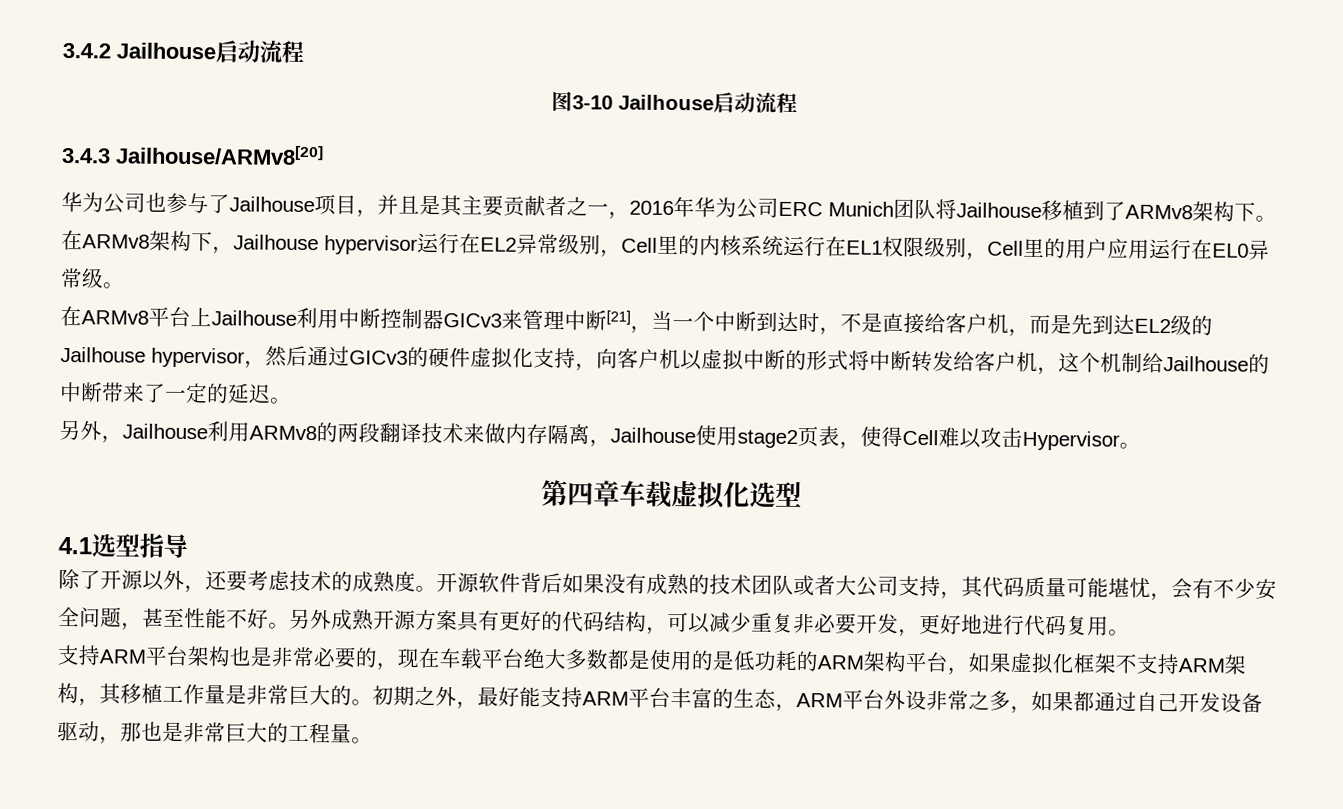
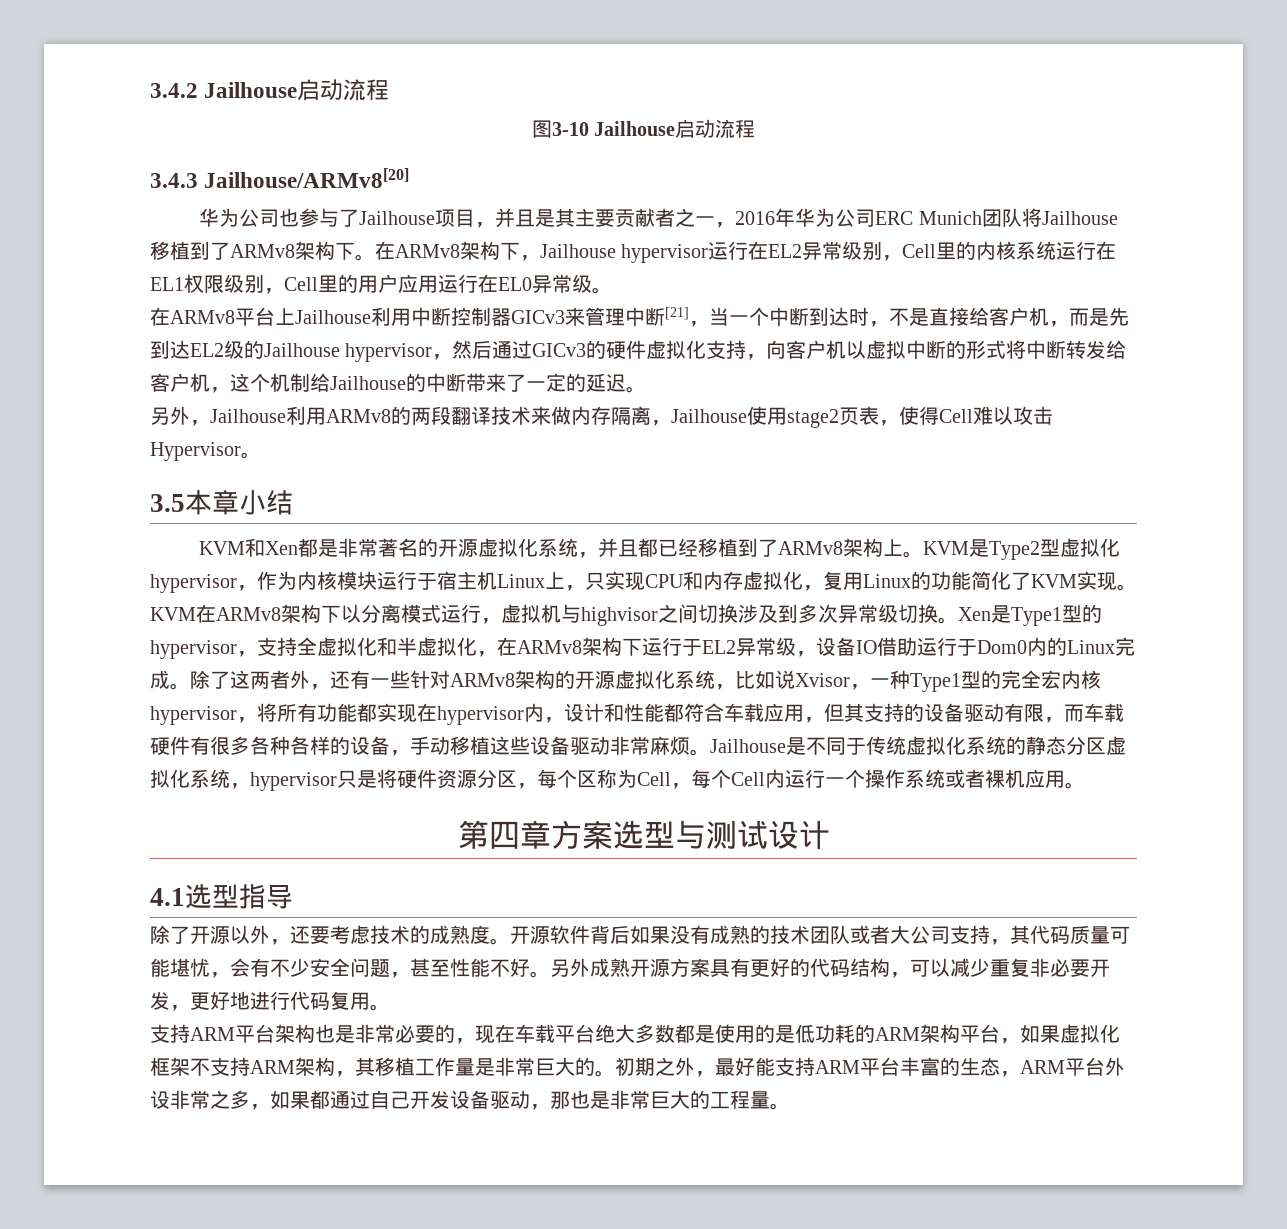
+ 3.5本章小结
+ KVM和Xen都是非常著名的开源虚拟化系统，并且都已经移植到了ARMv8架构上。KVM是Type2型虚拟化hypervisor，作为内核模块运行于宿主机Linux上，只实现CPU和内存虚拟化，复用Linux的功能简化了KVM实现。KVM在ARMv8架构下以分离模式运行，虚拟机与highvisor之间切换涉及到多次异常级切换。Xen是Type1型的hypervisor，支持全虚拟化和半虚拟化，在ARMv8架构下运行于EL2异常级，设备IO借助运行于Dom0内的Linux完成。除了这两者外，还有一些针对ARMv8架构的开源虚拟化系统，比如说Xvisor，一种Type1型的完全宏内核hypervisor，将所有功能都实现在hypervisor内，设计和性能都符合车载应用，但其支持的设备驱动有限，而车载硬件有很多各种各样的设备，手动移植这些设备驱动非常麻烦。Jailhouse是不同于传统虚拟化系统的静态分区虚拟化系统，hypervisor只是将硬件资源分区，每个区称为Cell，每个Cell内运行一个操作系统或者裸机应用。
- 第四章车载虚拟化选型
+ 第四章方案选型与测试设计

